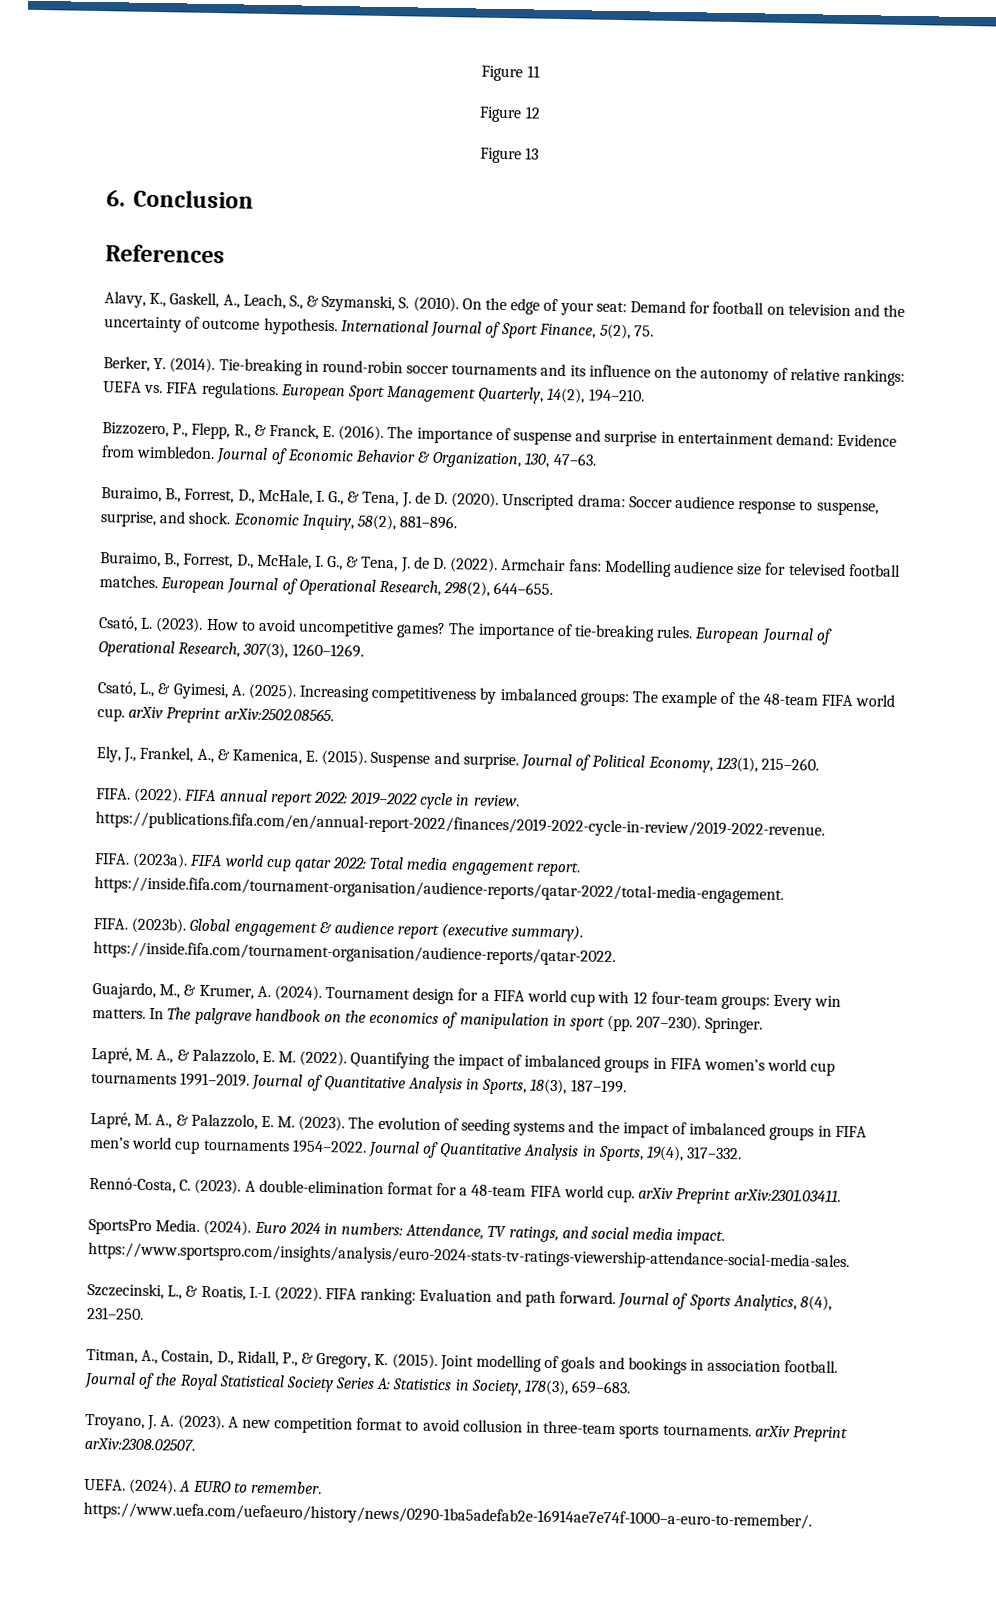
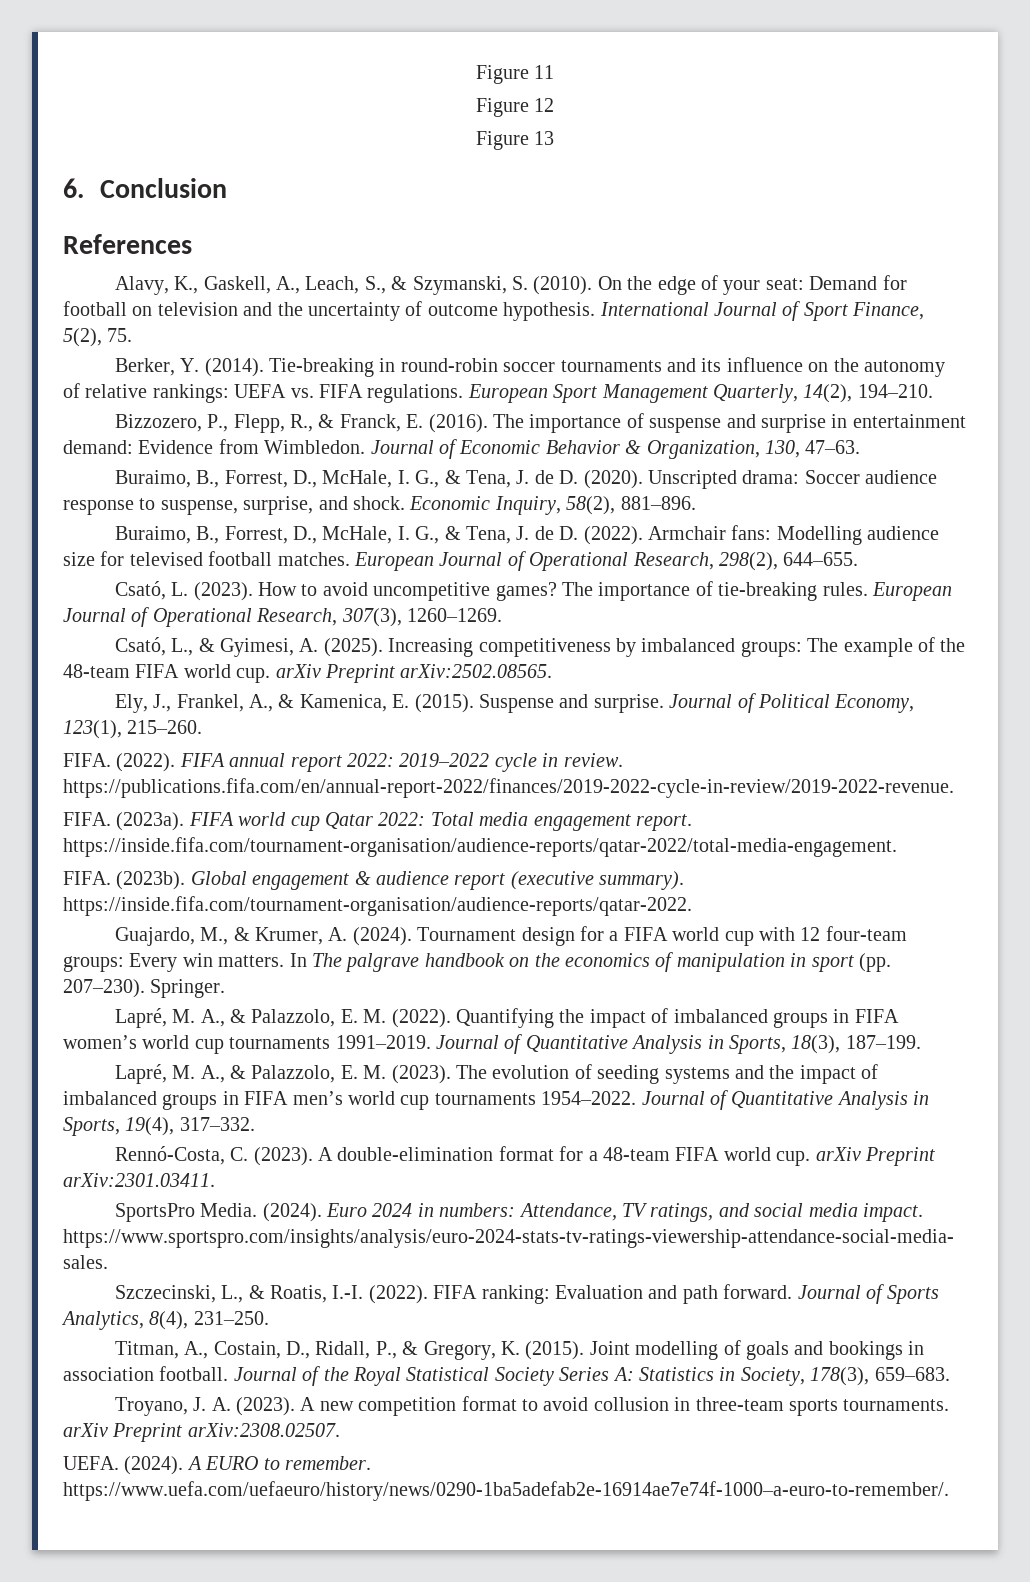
- The importance of suspense and surprise in entertainment demand: Evidence from wimbledon.
+ The importance of suspense and surprise in entertainment demand: Evidence from Wimbledon.
- FIFA world cup qatar 2022: Total media engagement report. https://inside.fifa.com/tournament-organisation/audience-reports/qatar-2022/total-media-engagement.
+ FIFA world cup Qatar 2022: Total media engagement report. https://inside.fifa.com/tournament-organisation/audience-reports/qatar-2022/total-media-engagement.

